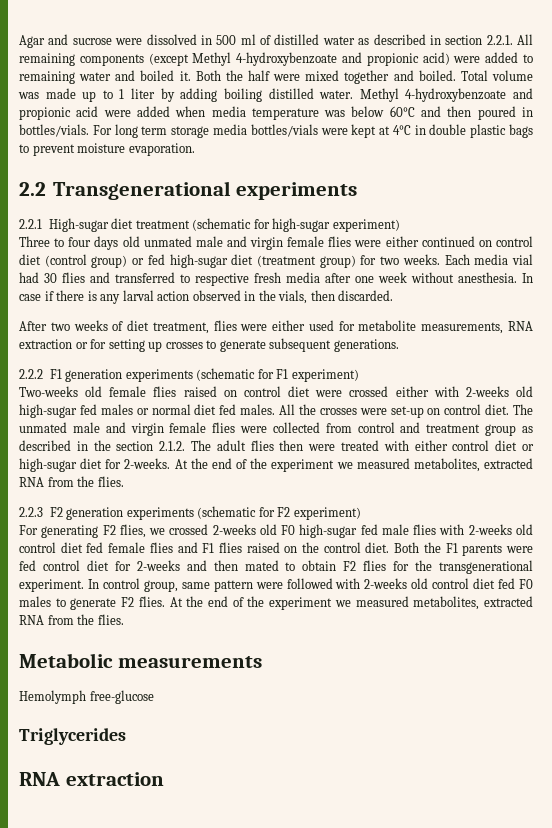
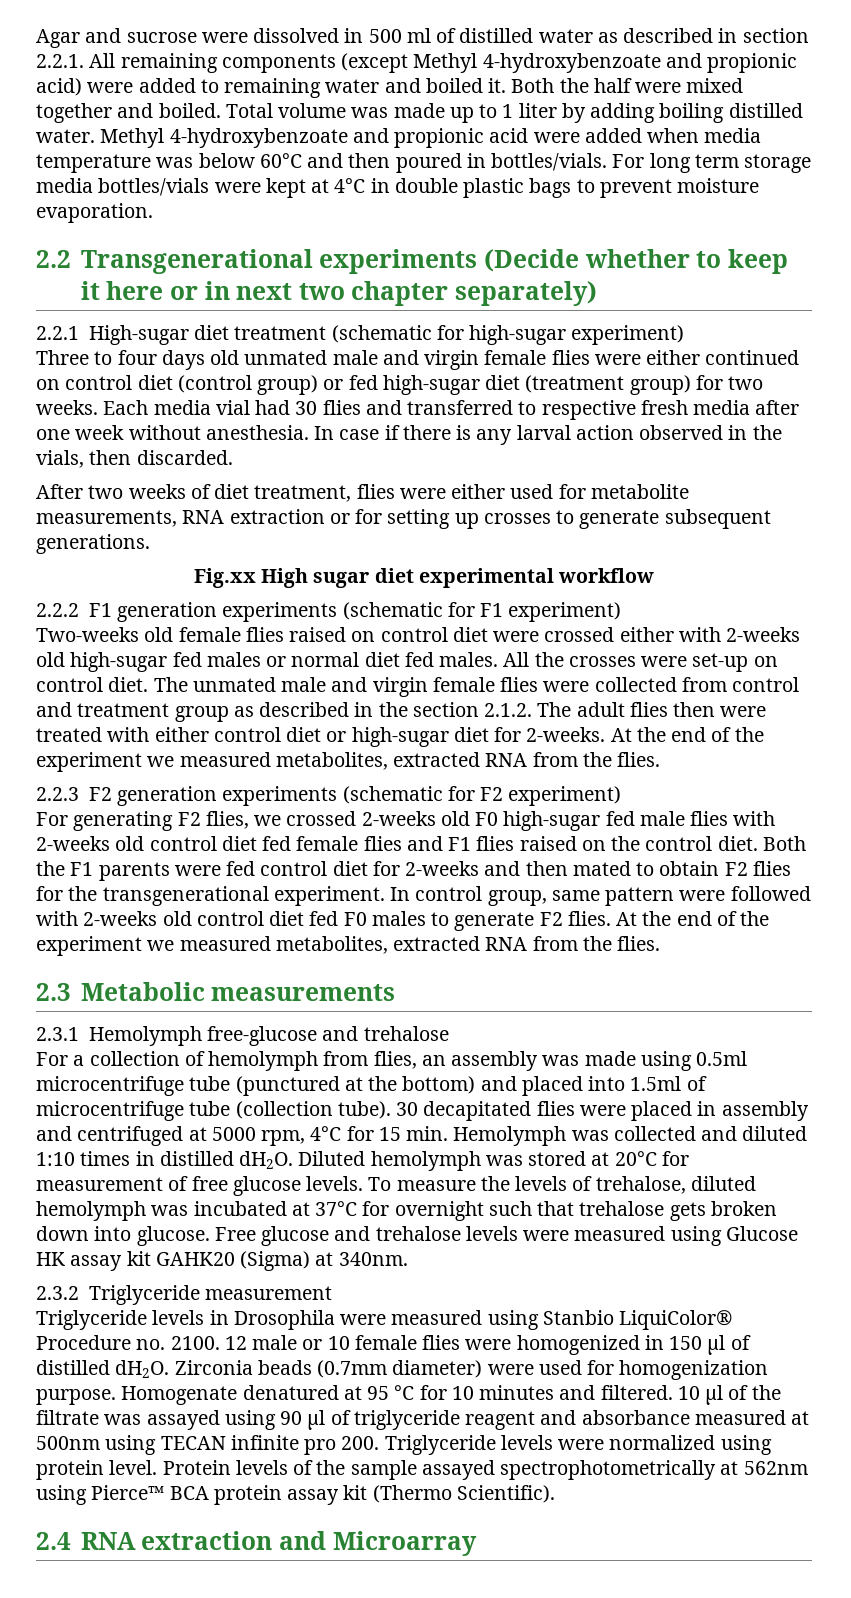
- 2.2 Transgenerational experiments
+ 2.2 Transgenerational experiments (Decide whether to keep it here or in next two chapter separately)
+ Fig.xx High sugar diet experimental workflow
- Metabolic measurements
+ 2.3 Metabolic measurements
- Hemolymph free-glucose
- Triglycerides
- RNA extraction
+ 2.3.1 Hemolymph free-glucose and trehalose
+ For a collection of hemolymph from flies, an assembly was made using 0.5ml microcentrifuge tube (punctured at the bottom) and placed into 1.5ml of microcentrifuge tube (collection tube). 30 decapitated flies were placed in assembly and centrifuged at 5000 rpm, 4°C for 15 min. Hemolymph was collected and diluted 1:10 times in distilled dH2O. Diluted hemolymph was stored at 20°C for measurement of free glucose levels. To measure the levels of trehalose, diluted hemolymph was incubated at 37°C for overnight such that trehalose gets broken down into glucose. Free glucose and trehalose levels were measured using Glucose HK assay kit GAHK20 (Sigma) at 340nm.
+ 2.3.2 Triglyceride measurement
+ Triglyceride levels in Drosophila were measured using Stanbio LiquiColor® Procedure no. 2100. 12 male or 10 female flies were homogenized in 150 μl of distilled dH2O. Zirconia beads (0.7mm diameter) were used for homogenization purpose. Homogenate denatured at 95 °C for 10 minutes and filtered. 10 μl of the filtrate was assayed using 90 μl of triglyceride reagent and absorbance measured at 500nm using TECAN infinite pro 200. Triglyceride levels were normalized using protein level. Protein levels of the sample assayed spectrophotometrically at 562nm using Pierce™ BCA protein assay kit (Thermo Scientific).
+ 2.4 RNA extraction and Microarray

